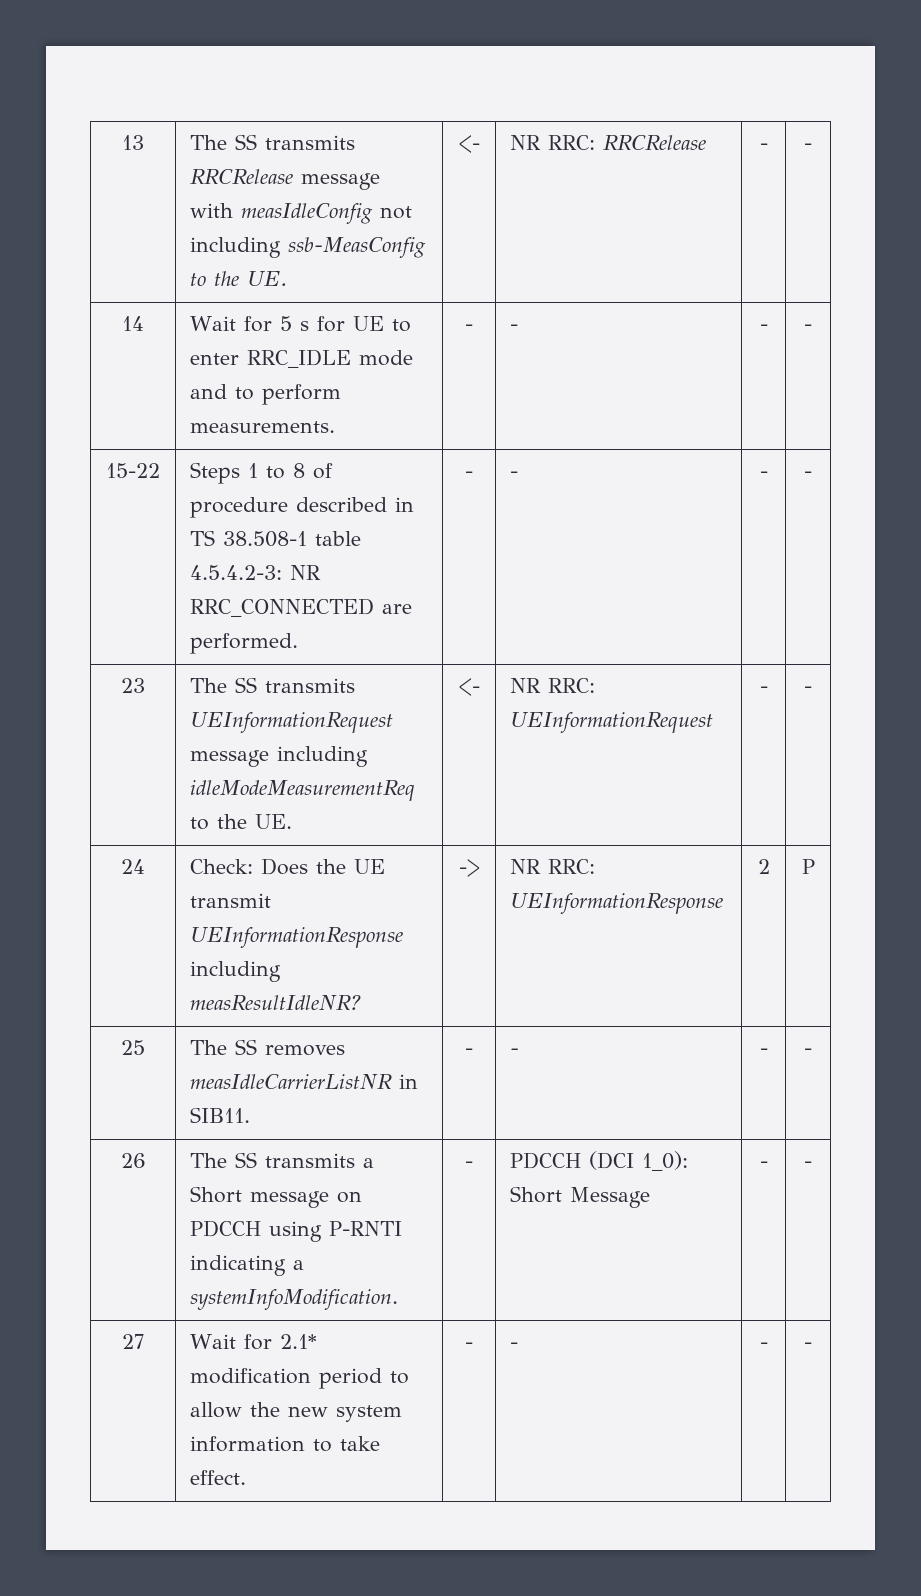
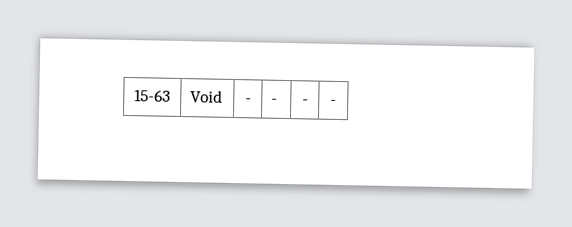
- 13 | The SS transmits RRCRelease message with measIdleConfig not including ssb-MeasConfig to the UE. | <- | NR RRC: RRCRelease | - | -
- 14 | Wait for 5 s for UE to enter RRC_IDLE mode and to perform measurements. | - | - | - | -
- 15-22 | Steps 1 to 8 of procedure described in TS 38.508-1 table 4.5.4.2-3: NR RRC_CONNECTED are performed. | - | - | - | -
- 23 | The SS transmits UEInformationRequest message including idleModeMeasurementReq to the UE. | <- | NR RRC: UEInformationRequest | - | -
- 24 | Check: Does the UE transmit UEInformationResponse including measResultIdleNR? | -> | NR RRC: UEInformationResponse | 2 | P
- 25 | The SS removes measIdleCarrierListNR in SIB11. | - | - | - | -
- 26 | The SS transmits a Short message on PDCCH using P-RNTI indicating a systemInfoModification. | - | PDCCH (DCI 1_0): Short Message | - | -
- 27 | Wait for 2.1* modification period to allow the new system information to take effect. | - | - | - | -
+ 15-63 | Void | - | - | - | -

